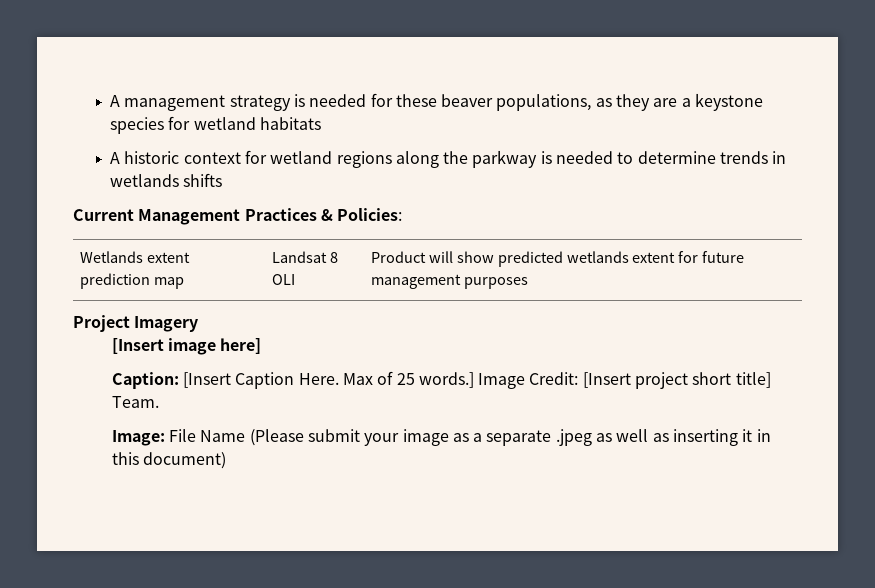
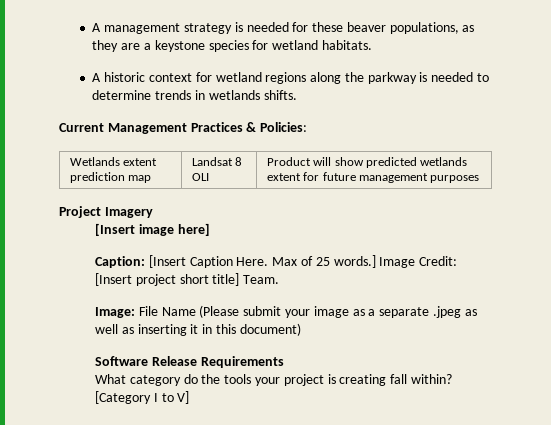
- A management strategy is needed for these beaver populations, as they are a keystone species for wetland habitats
+ A management strategy is needed for these beaver populations, as they are a keystone species for wetland habitats.
- A historic context for wetland regions along the parkway is needed to determine trends in wetlands shifts
+ A historic context for wetland regions along the parkway is needed to determine trends in wetlands shifts.
+ Software Release Requirements
+ What category do the tools your project is creating fall within? [Category I to V]

